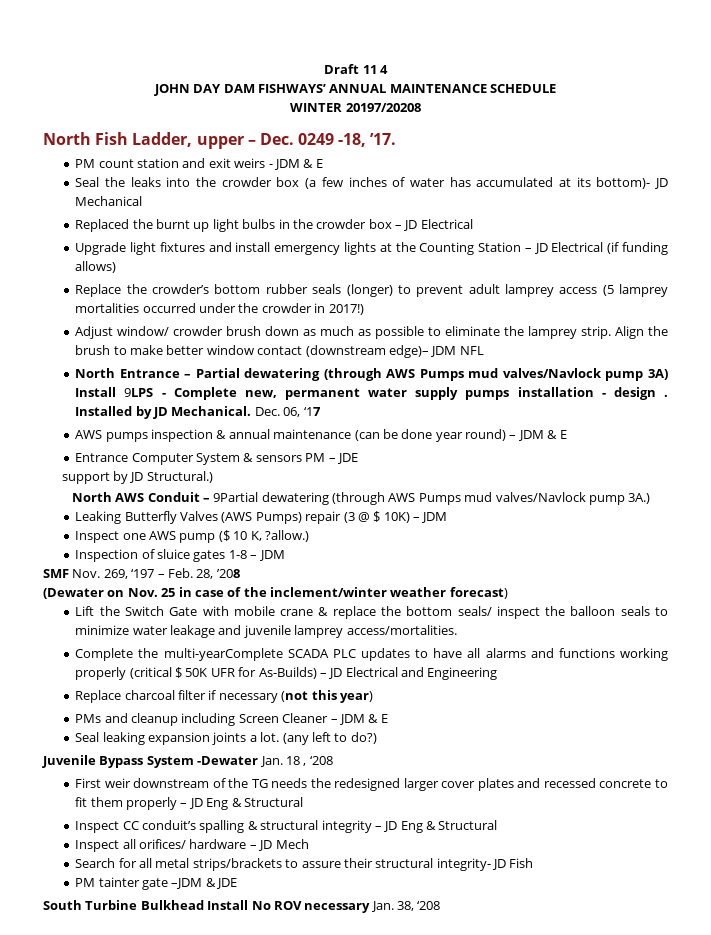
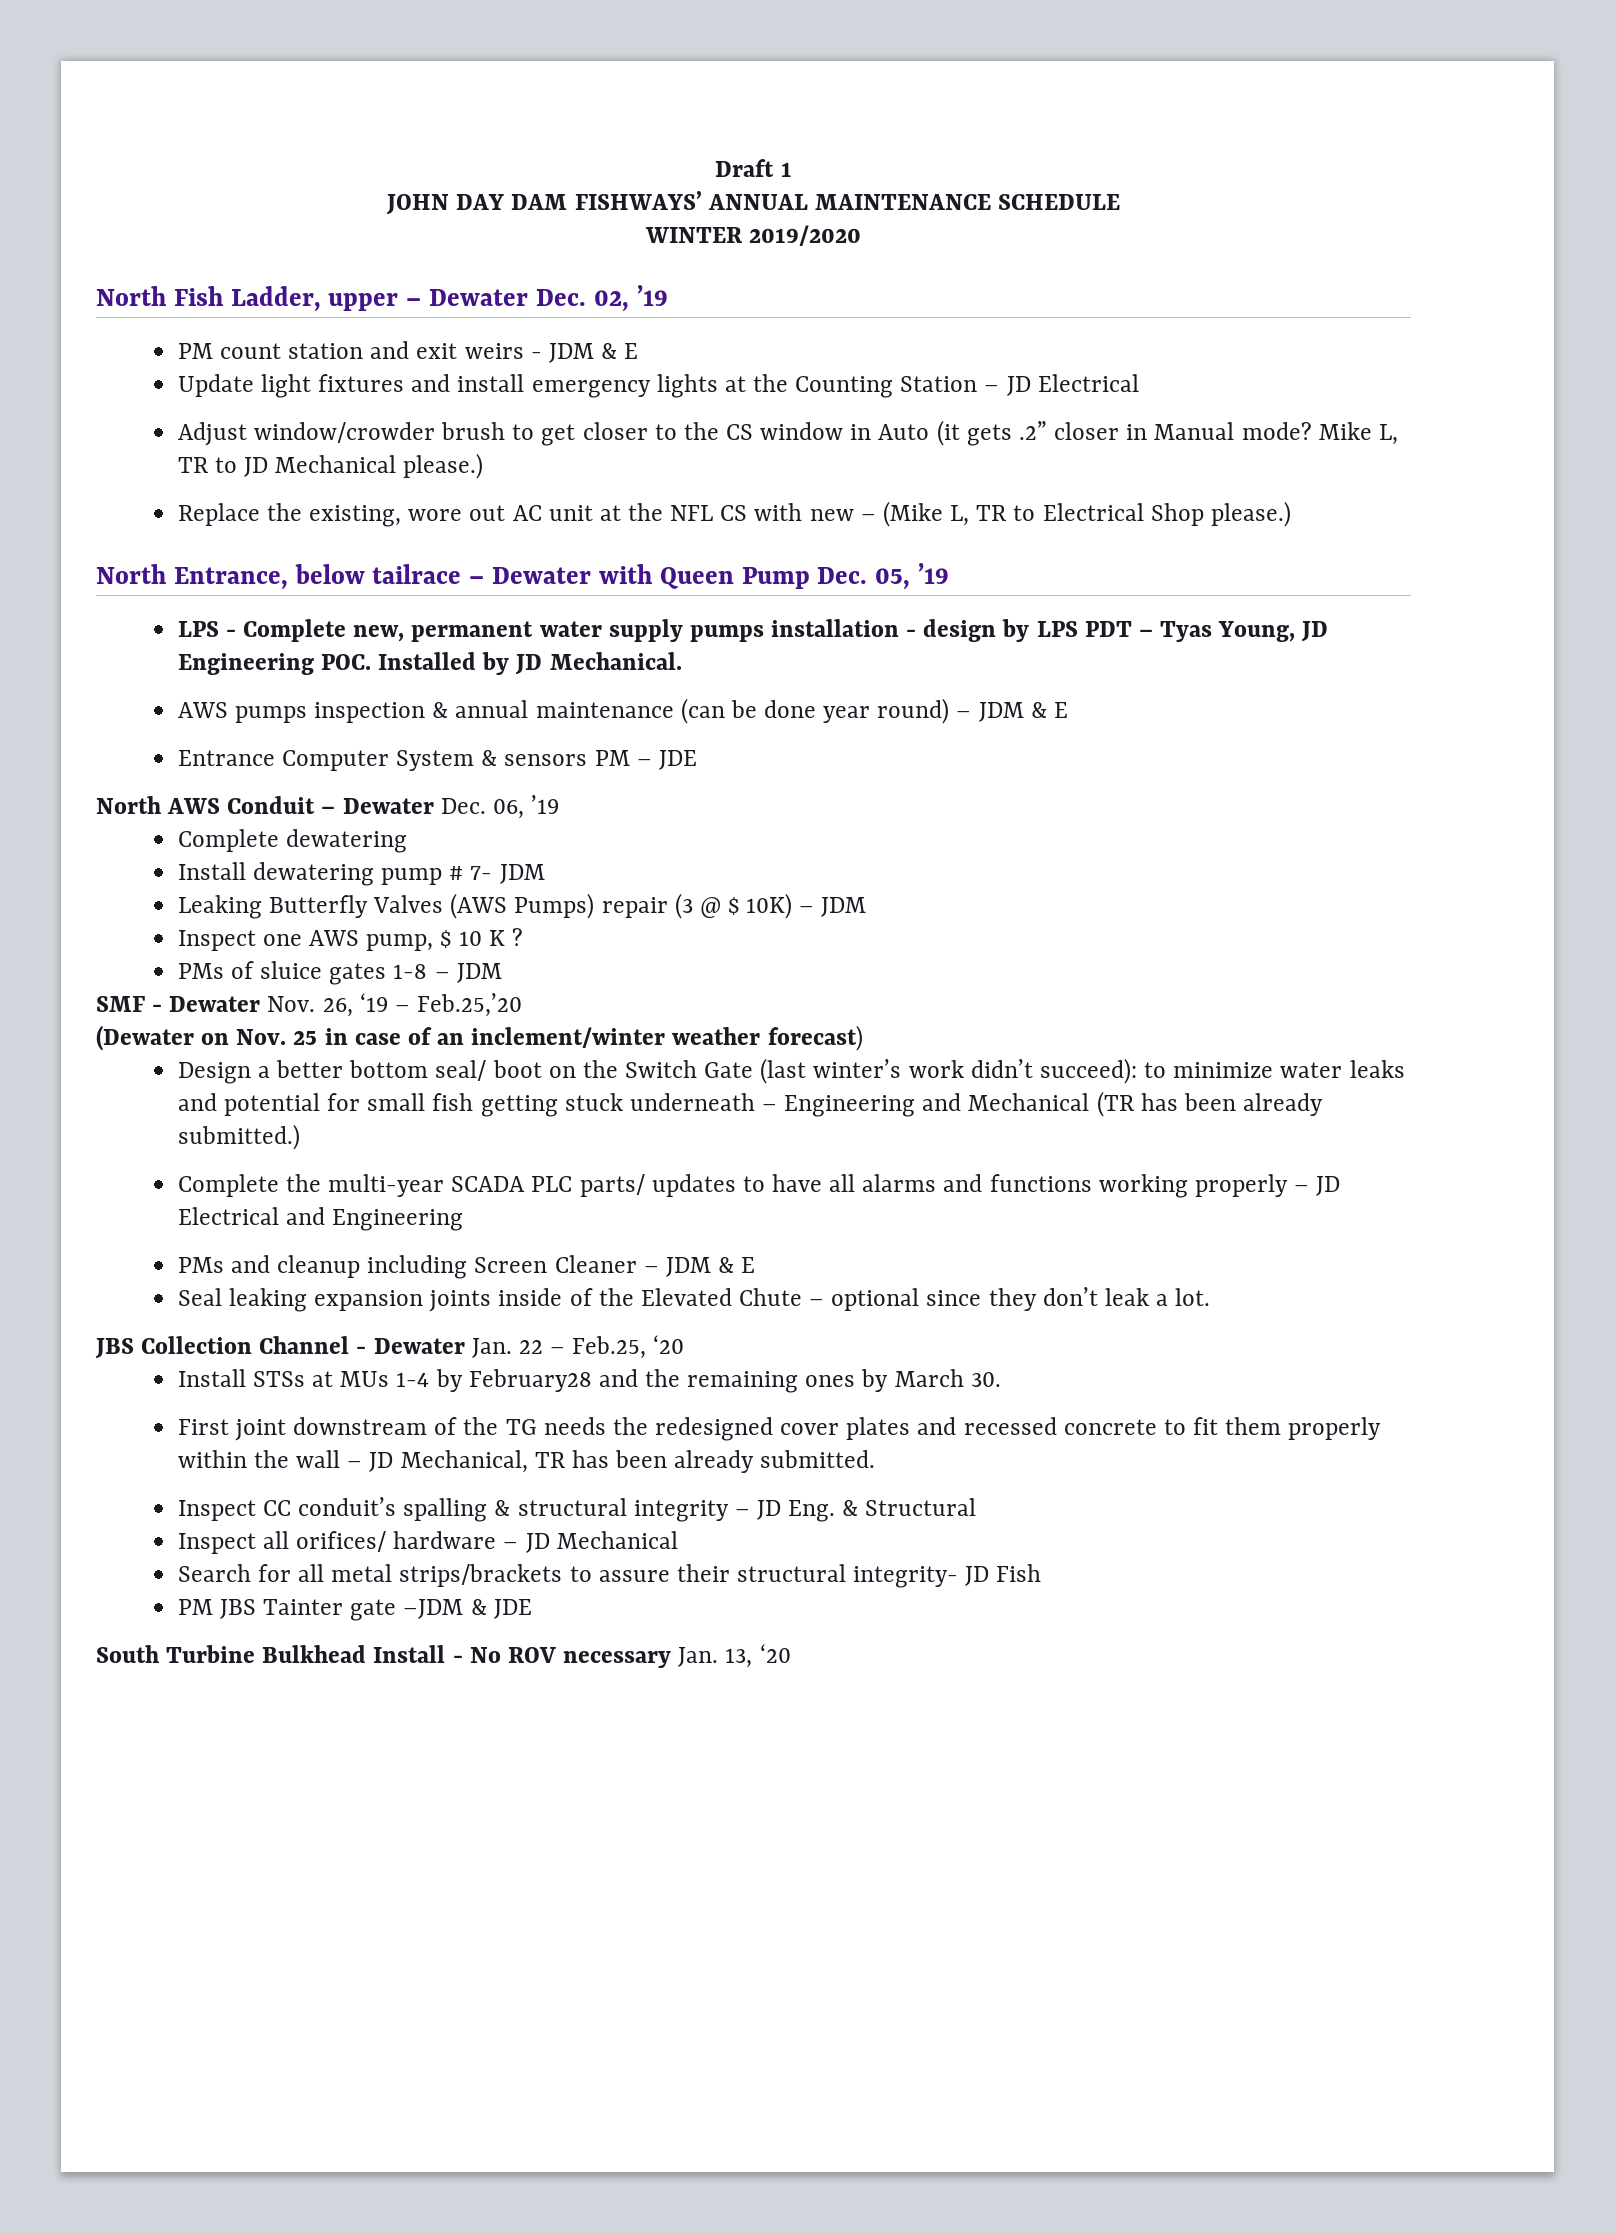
- Draft 11 4
+ Draft 1
- WINTER 20197/20208
+ WINTER 2019/2020
- North Fish Ladder, upper – Dec. 0249 -18, ’17.
+ North Fish Ladder, upper – Dewater Dec. 02, ’19
- Seal the leaks into the crowder box (a few inches of water has accumulated at its bottom)- JD Mechanical
- Replaced the burnt up light bulbs in the crowder box – JD Electrical
- Upgrade light fixtures and install emergency lights at the Counting Station – JD Electrical (if funding allows)
- Replace the crowder’s bottom rubber seals (longer) to prevent adult lamprey access (5 lamprey mortalities occurred under the crowder in 2017!)
- Adjust window/ crowder brush down as much as possible to eliminate the lamprey strip. Align the brush to make better window contact (downstream edge)– JDM NFL
- North Entrance – Partial dewatering (through AWS Pumps mud valves/Navlock pump 3A) Install 9LPS - Complete new, permanent water supply pumps installation - design . Installed by JD Mechanical. Dec. 06, ‘17
+ Update light fixtures and install emergency lights at the Counting Station – JD Electrical
+ Adjust window/crowder brush to get closer to the CS window in Auto (it gets .2” closer in Manual mode? Mike L, TR to JD Mechanical please.)
+ Replace the existing, wore out AC unit at the NFL CS with new – (Mike L, TR to Electrical Shop please.)
+ North Entrance, below tailrace – Dewater with Queen Pump Dec. 05, ’19
+ LPS - Complete new, permanent water supply pumps installation - design by LPS PDT – Tyas Young, JD Engineering POC. Installed by JD Mechanical.
- support by JD Structural.)
- North AWS Conduit – 9Partial dewatering (through AWS Pumps mud valves/Navlock pump 3A.)
+ North AWS Conduit – Dewater Dec. 06, ’19
+ Complete dewatering
+ Install dewatering pump # 7- JDM
- Inspect one AWS pump ($ 10 K, ?allow.)
- Inspection of sluice gates 1-8 – JDM
+ Inspect one AWS pump, $ 10 K ?
+ PMs of sluice gates 1-8 – JDM
- SMF Nov. 269, ‘197 – Feb. 28, ’208
+ SMF - Dewater Nov. 26, ‘19 – Feb.25,’20
- (Dewater on Nov. 25 in case of the inclement/winter weather forecast)
+ (Dewater on Nov. 25 in case of an inclement/winter weather forecast)
- Lift the Switch Gate with mobile crane & replace the bottom seals/ inspect the balloon seals to minimize water leakage and juvenile lamprey access/mortalities.
+ Design a better bottom seal/ boot on the Switch Gate (last winter’s work didn’t succeed): to minimize water leaks and potential for small fish getting stuck underneath – Engineering and Mechanical (TR has been already submitted.)
- Complete the multi-yearComplete SCADA PLC updates to have all alarms and functions working properly (critical $ 50K UFR for As-Builds) – JD Electrical and Engineering
+ Complete the multi-year SCADA PLC parts/ updates to have all alarms and functions working properly – JD Electrical and Engineering
- Replace charcoal filter if necessary (not this year)
- Seal leaking expansion joints a lot. (any left to do?)
- Juvenile Bypass System -Dewater Jan. 18 , ‘208
+ Seal leaking expansion joints inside of the Elevated Chute – optional since they don’t leak a lot.
+ JBS Collection Channel - Dewater Jan. 22 – Feb.25, ‘20
+ Install STSs at MUs 1-4 by February28 and the remaining ones by March 30.
- First weir downstream of the TG needs the redesigned larger cover plates and recessed concrete to fit them properly – JD Eng & Structural
+ First joint downstream of the TG needs the redesigned cover plates and recessed concrete to fit them properly within the wall – JD Mechanical, TR has been already submitted.
- Inspect CC conduit’s spalling & structural integrity – JD Eng & Structural
+ Inspect CC conduit’s spalling & structural integrity – JD Eng. & Structural
- Inspect all orifices/ hardware – JD Mech
+ Inspect all orifices/ hardware – JD Mechanical
- PM tainter gate –JDM & JDE
+ PM JBS Tainter gate –JDM & JDE
- South Turbine Bulkhead Install No ROV necessary Jan. 38, ‘208
+ South Turbine Bulkhead Install - No ROV necessary Jan. 13, ‘20

